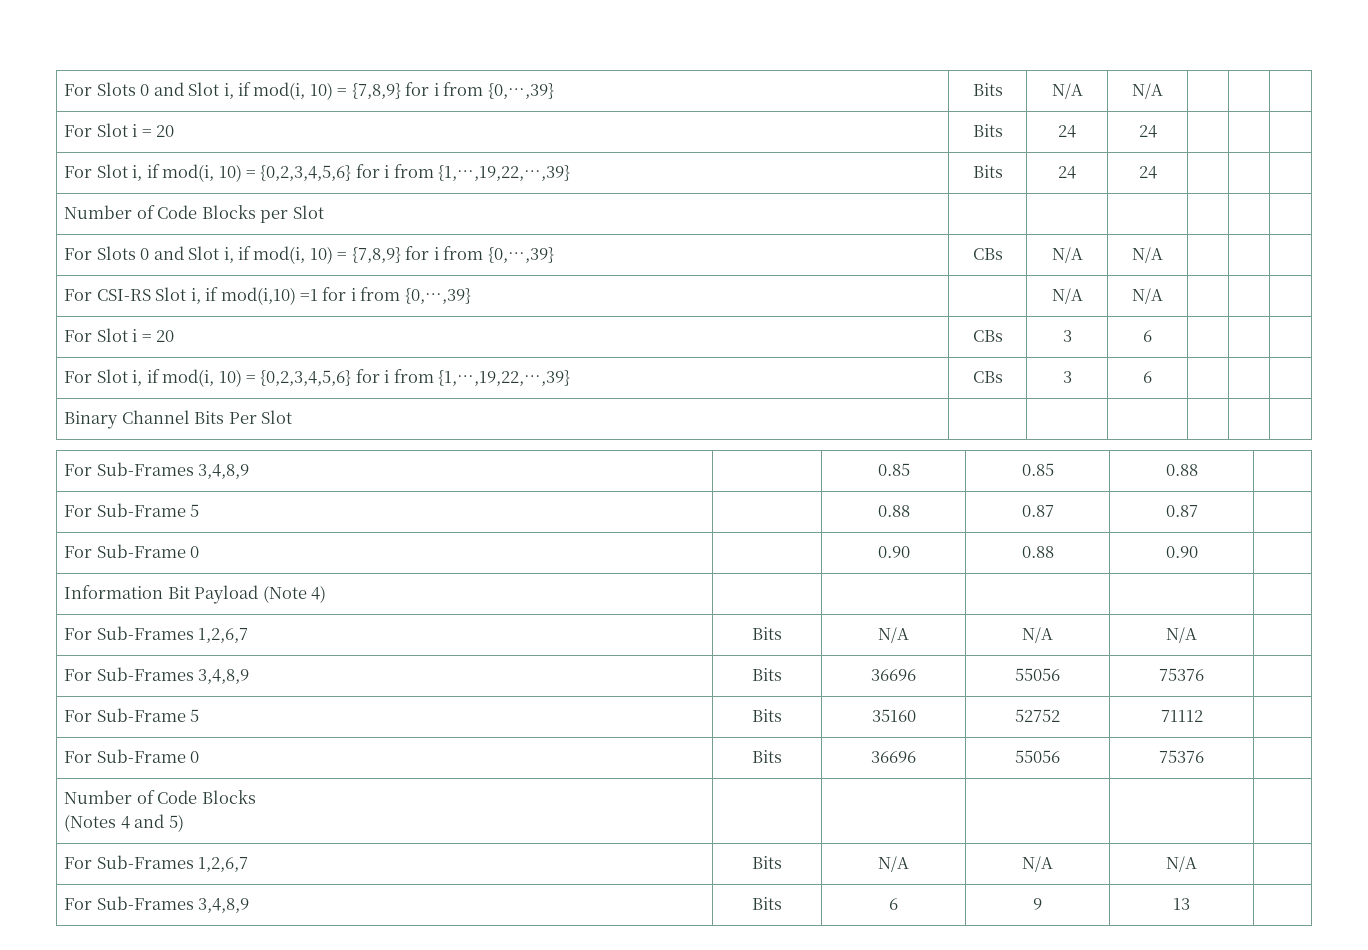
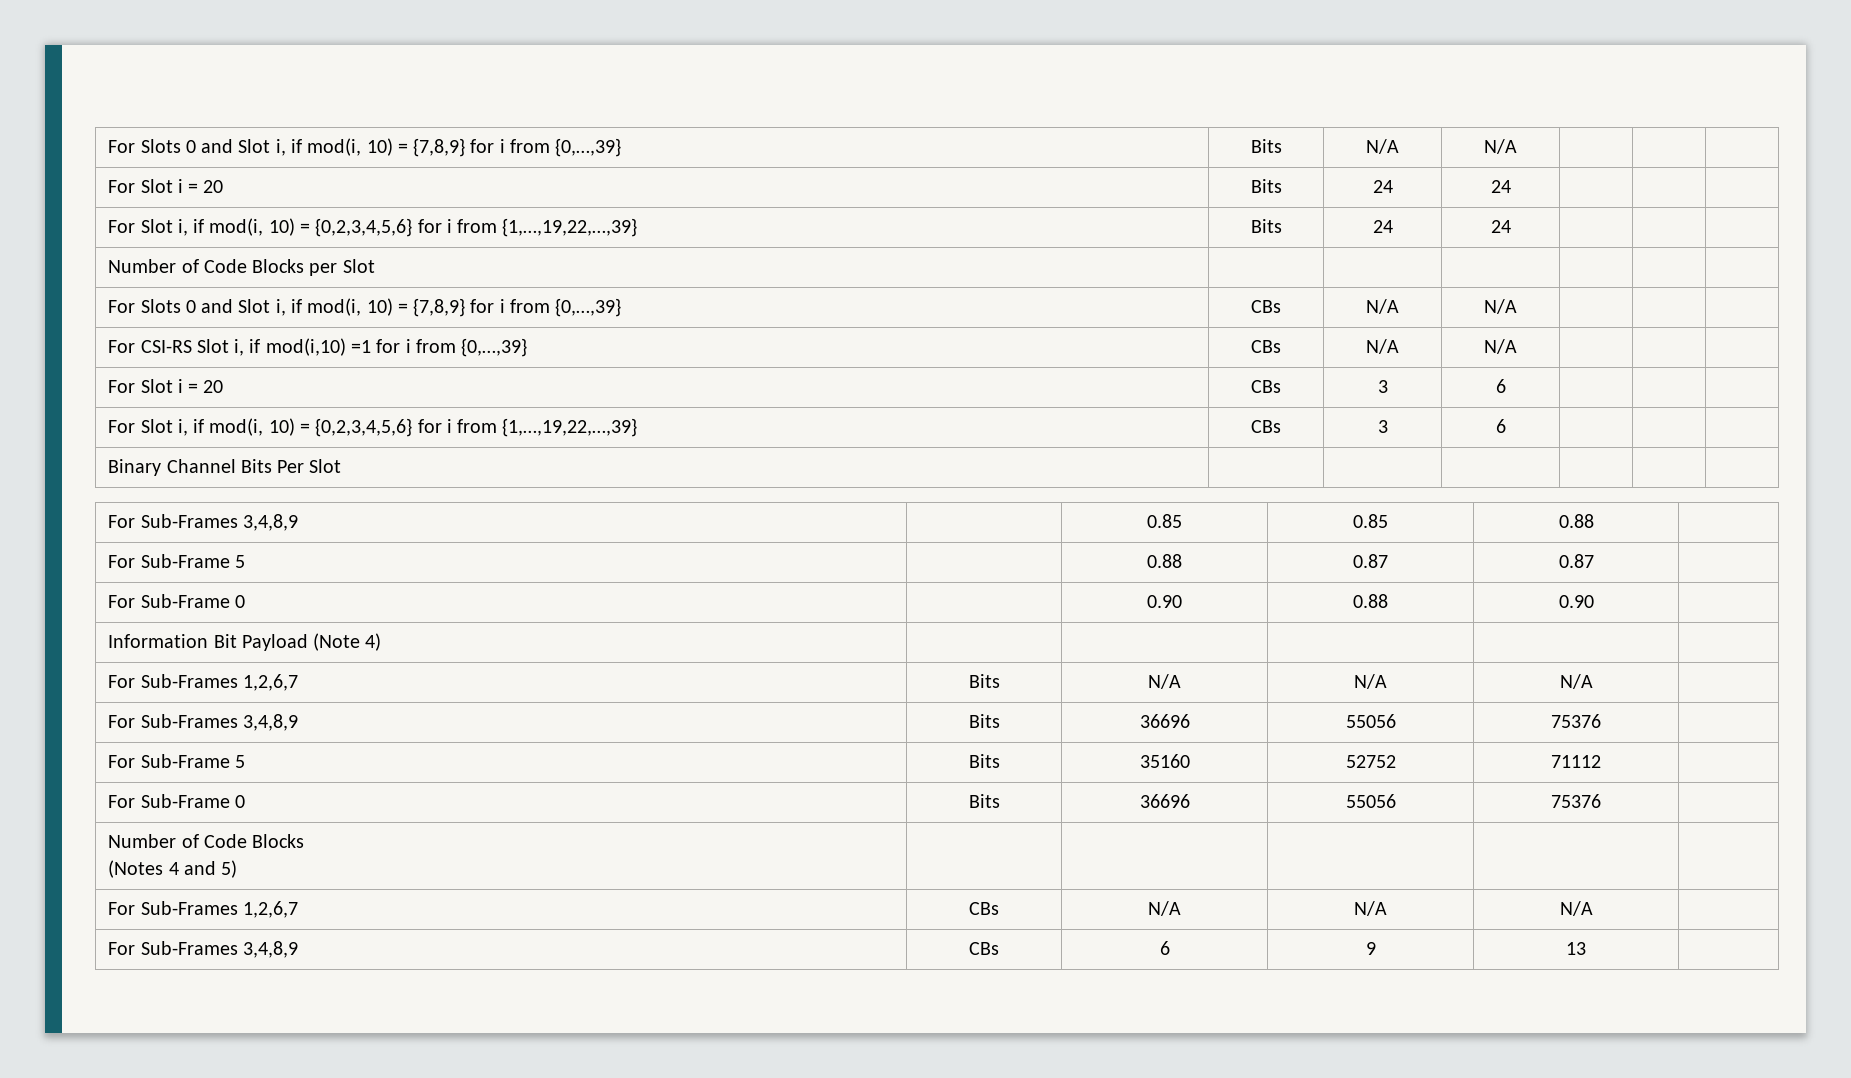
- For CSI-RS Slot i, if mod(i,10) =1 for i from {0,…,39} | | N/A | N/A | | |
+ For CSI-RS Slot i, if mod(i,10) =1 for i from {0,…,39} | CBs | N/A | N/A | | |
  For Sub-Frame 0 | Bits | 36696 | 55056 | 75376 |
  Number of Code Blocks
  (Notes 4 and 5) | | | | |
- For Sub-Frames 1,2,6,7 | Bits | N/A | N/A | N/A |
- For Sub-Frames 3,4,8,9 | Bits | 6 | 9 | 13 |
+ For Sub-Frames 1,2,6,7 | CBs | N/A | N/A | N/A |
+ For Sub-Frames 3,4,8,9 | CBs | 6 | 9 | 13 |

